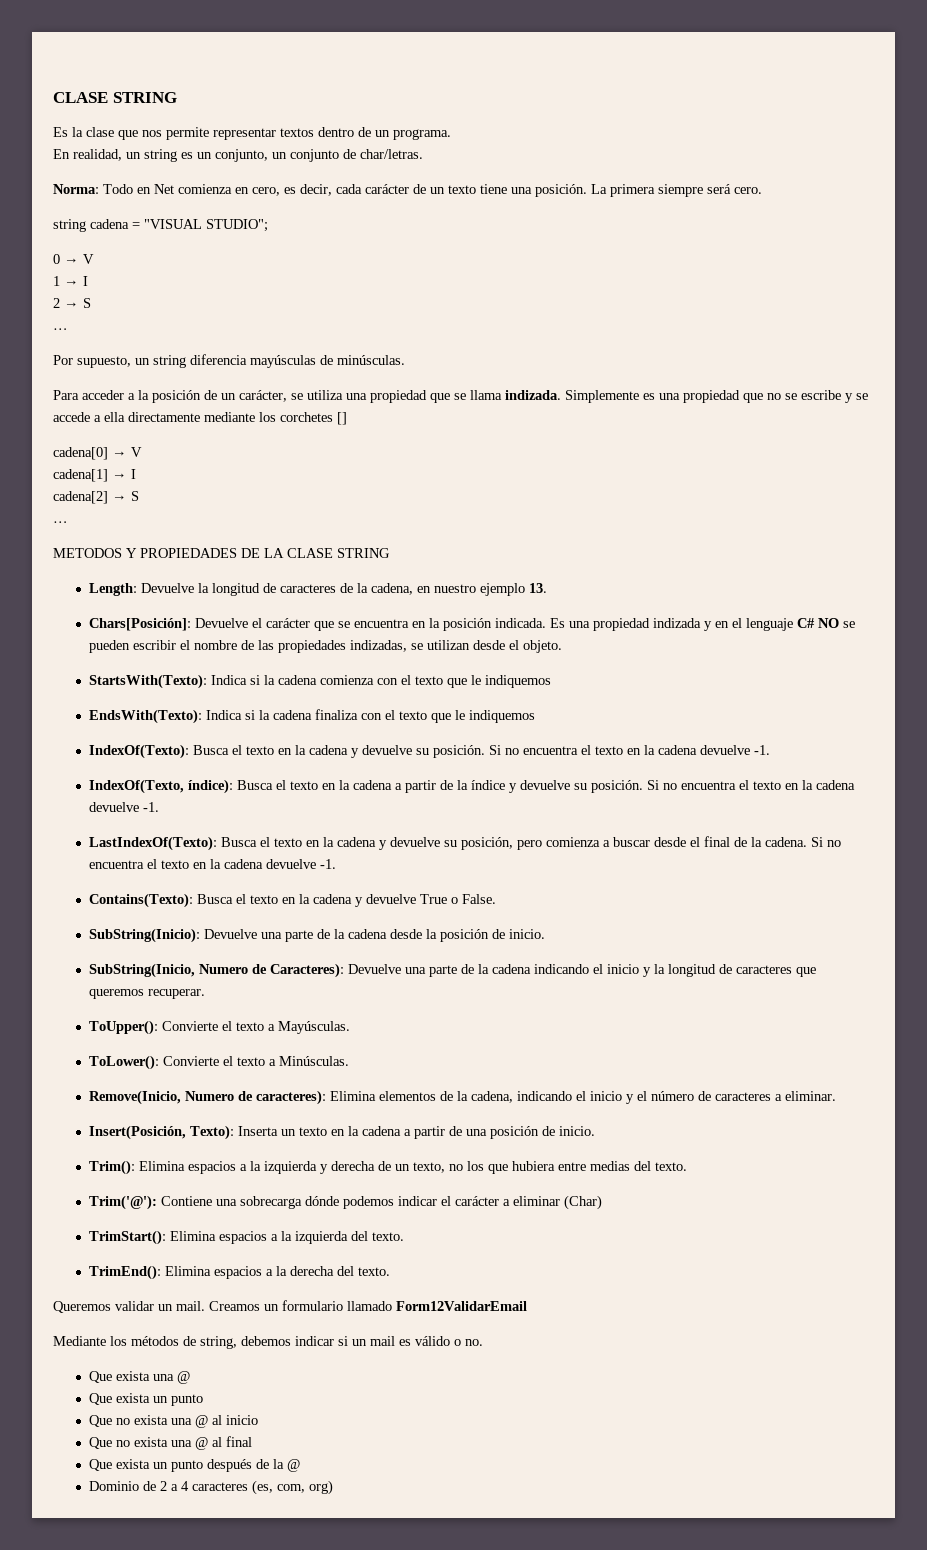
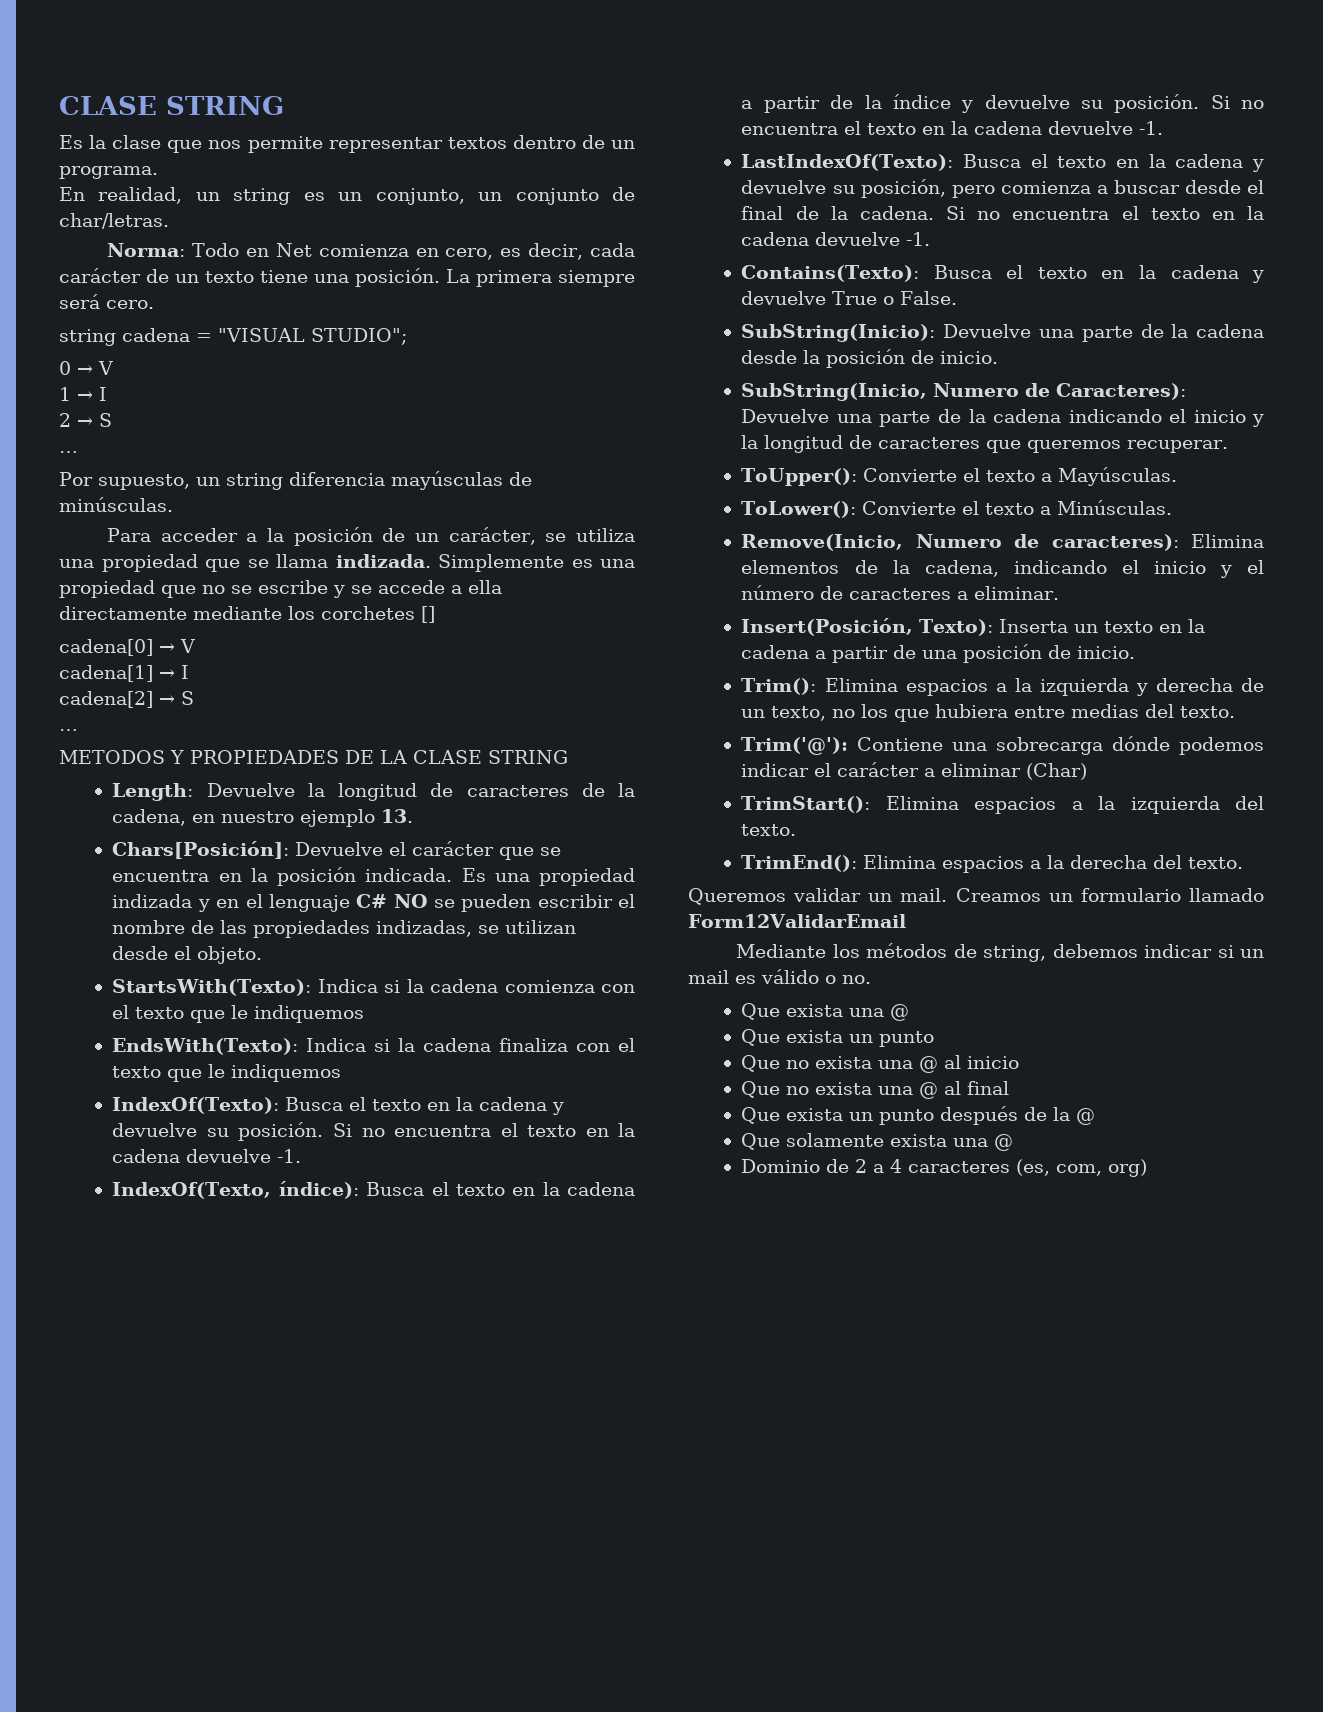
+ Que solamente exista una @

